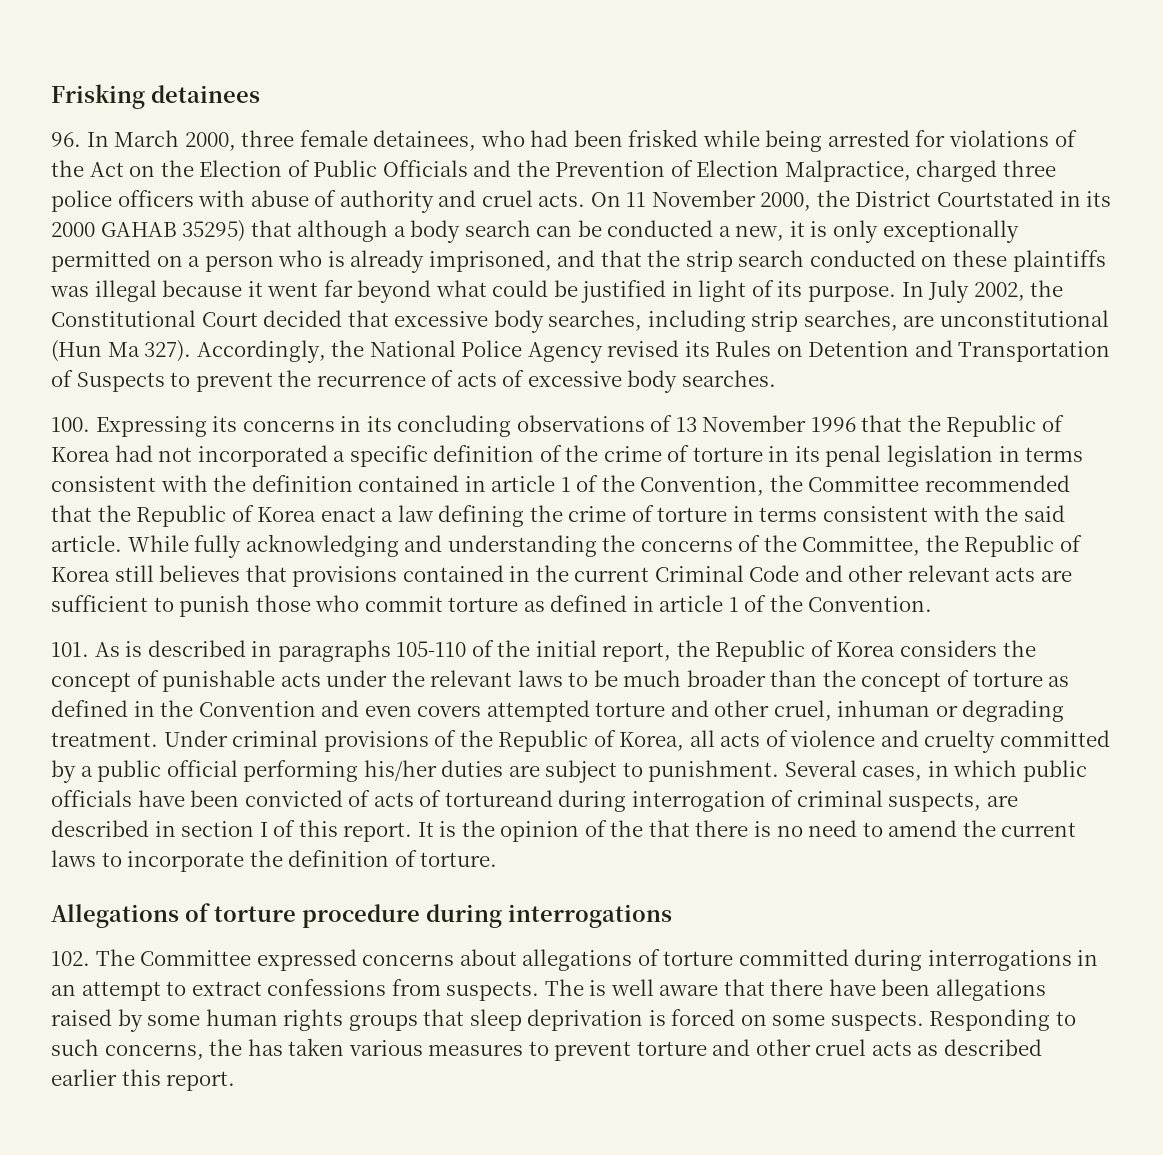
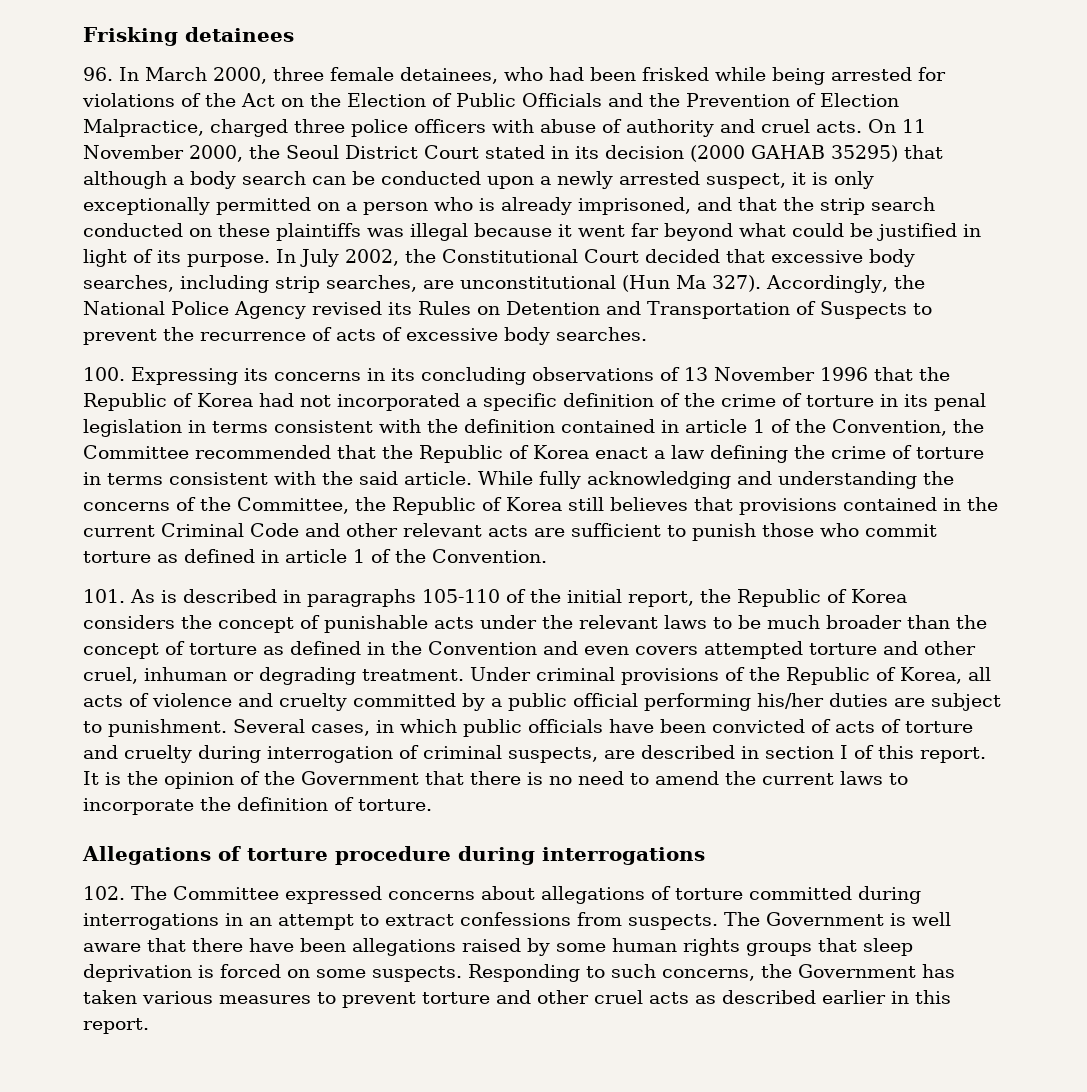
- On 11 November 2000, the District Courtstated in its 2000 GAHAB 35295) that although a body search can be conducted a new, it is only exceptionally permitted on a person who is already imprisoned, and that the strip search conducted on these plaintiffs was illegal because it went far beyond what could be justified in light of its purpose.
+ On 11 November 2000, the Seoul District Court stated in its decision (2000 GAHAB 35295) that although a body search can be conducted upon a newly arrested suspect, it is only exceptionally permitted on a person who is already imprisoned, and that the strip search conducted on these plaintiffs was illegal because it went far beyond what could be justified in light of its purpose.
- Several cases, in which public officials have been convicted of acts of tortureand during interrogation of criminal suspects, are described in section I of this report.
+ Several cases, in which public officials have been convicted of acts of torture and cruelty during interrogation of criminal suspects, are described in section I of this report.
- It is the opinion of the that there is no need to amend the current laws to incorporate the definition of torture.
+ It is the opinion of the Government that there is no need to amend the current laws to incorporate the definition of torture.
- The is well aware that there have been allegations raised by some human rights groups that sleep deprivation is forced on some suspects.
+ The Government is well aware that there have been allegations raised by some human rights groups that sleep deprivation is forced on some suspects.
- Responding to such concerns, the has taken various measures to prevent torture and other cruel acts as described earlier this report.
+ Responding to such concerns, the Government has taken various measures to prevent torture and other cruel acts as described earlier in this report.

